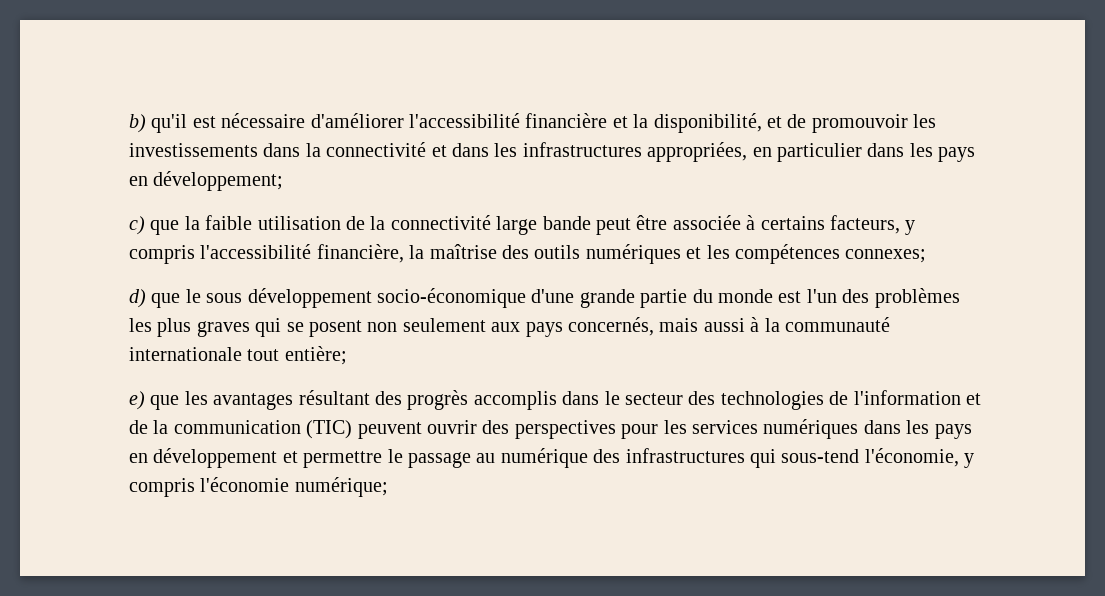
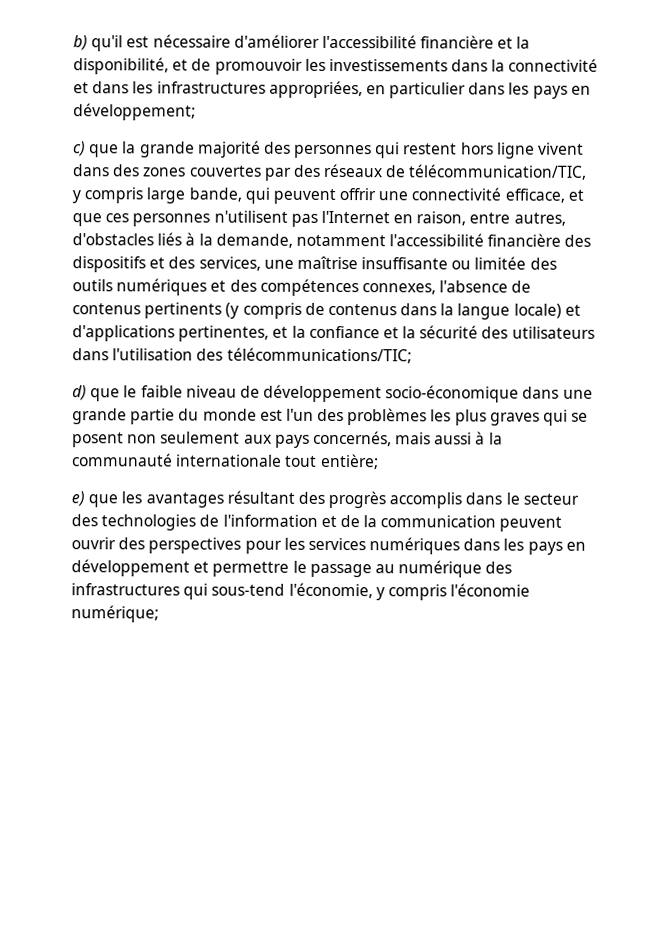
- c) que la faible utilisation de la connectivité large bande peut être associée à certains facteurs, y compris l'accessibilité financière, la maîtrise des outils numériques et les compétences connexes;
- d) que le sous développement socio-économique d'une grande partie du monde est l'un des problèmes les plus graves qui se posent non seulement aux pays concernés, mais aussi à la communauté internationale tout entière;
+ c) que la grande majorité des personnes qui restent hors ligne vivent dans des zones couvertes par des réseaux de télécommunication/TIC, y compris large bande, qui peuvent offrir une connectivité efficace, et que ces personnes n'utilisent pas l'Internet en raison, entre autres, d'obstacles liés à la demande, notamment l'accessibilité financière des dispositifs et des services, une maîtrise insuffisante ou limitée des outils numériques et des compétences connexes, l'absence de contenus pertinents (y compris de contenus dans la langue locale) et d'applications pertinentes, et la confiance et la sécurité des utilisateurs dans l'utilisation des télécommunications/TIC;
+ d) que le faible niveau de développement socio-économique dans une grande partie du monde est l'un des problèmes les plus graves qui se posent non seulement aux pays concernés, mais aussi à la communauté internationale tout entière;
- e) que les avantages résultant des progrès accomplis dans le secteur des technologies de l'information et de la communication (TIC) peuvent ouvrir des perspectives pour les services numériques dans les pays en développement et permettre le passage au numérique des infrastructures qui sous-tend l'économie, y compris l'économie numérique;
+ e) que les avantages résultant des progrès accomplis dans le secteur des technologies de l'information et de la communication peuvent ouvrir des perspectives pour les services numériques dans les pays en développement et permettre le passage au numérique des infrastructures qui sous-tend l'économie, y compris l'économie numérique;

